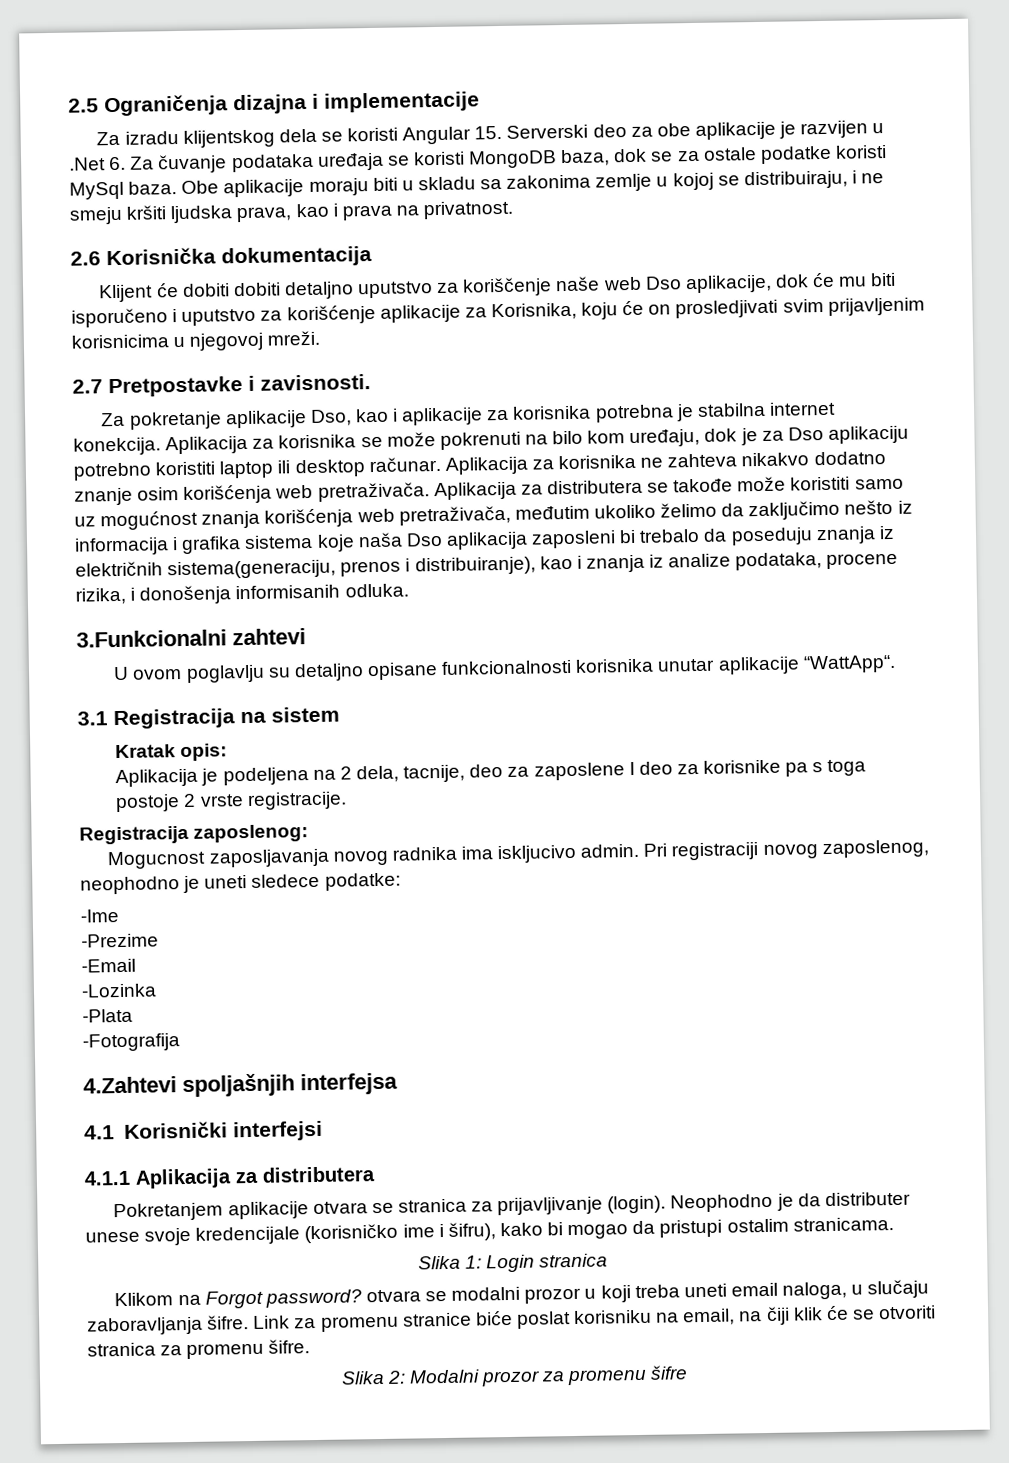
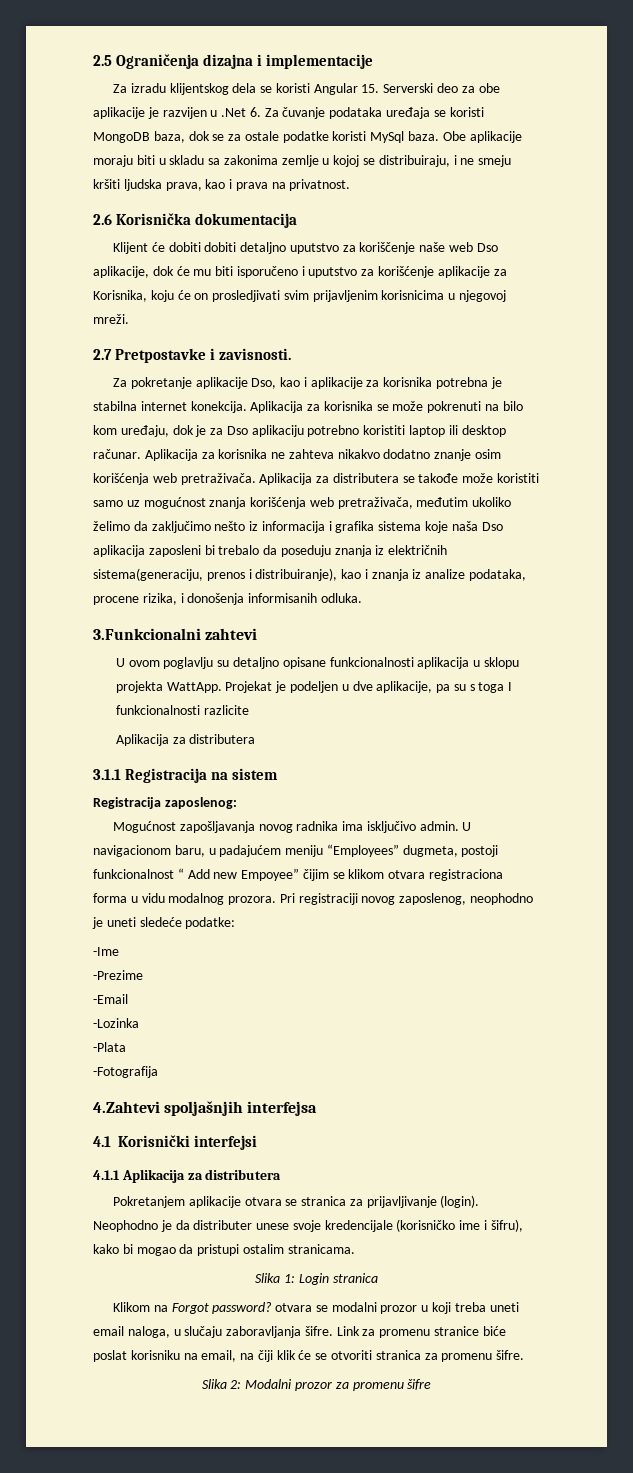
- U ovom poglavlju su detaljno opisane funkcionalnosti korisnika unutar aplikacije “WattApp“.
- 3.1 Registracija na sistem
- Kratak opis:
- Aplikacija je podeljena na 2 dela, tacnije, deo za zaposlene I deo za korisnike pa s toga postoje 2 vrste registracije.
+ U ovom poglavlju su detaljno opisane funkcionalnosti aplikacija u sklopu projekta WattApp. Projekat je podeljen u dve aplikacije, pa su s toga I funkcionalnosti razlicite
+ Aplikacija za distributera
+ 3.1.1 Registracija na sistem
- Mogucnost zaposljavanja novog radnika ima iskljucivo admin.
+ Mogućnost zapošljavanja novog radnika ima isključivo admin. U navigacionom baru, u padajućem meniju “Employees” dugmeta, postoji funkcionalnost “ Add new Empoyee” čijim se klikom otvara registraciona forma u vidu modalnog prozora.
- Pri registraciji novog zaposlenog, neophodno je uneti sledece podatke:
+ Pri registraciji novog zaposlenog, neophodno je uneti sledeće podatke:

